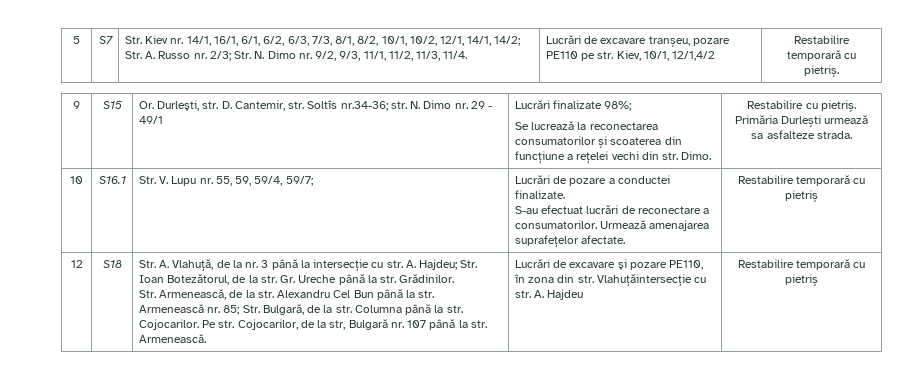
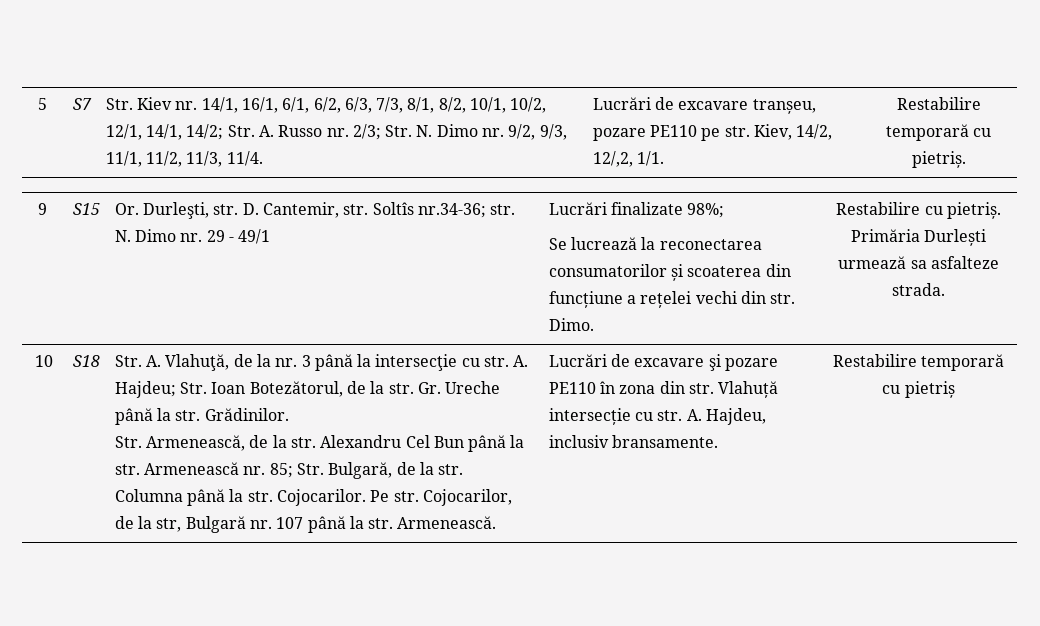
- Lucrări de excavare tranșeu, pozare PE110 pe str. Kiev, 10/1, 12/1,4/2
+ Lucrări de excavare tranșeu, pozare PE110 pe str. Kiev, 14/2, 12/,2, 1/1.
- S16.1 | Str. V. Lupu nr. 55, 59, 59/4, 59/7; | Lucrări de pozare a conductei finalizate.
- S-au efectuat lucrări de reconectare a consumatorilor. Urmează amenajarea suprafețelor afectate. | Restabilire temporară cu pietriș
- 12
- Lucrări de excavare şi pozare PE110, în zona din str. Vlahuțăintersecție cu str. A. Hajdeu
+ Lucrări de excavare şi pozare PE110 în zona din str. Vlahuță intersecție cu str. A. Hajdeu, inclusiv bransamente.

